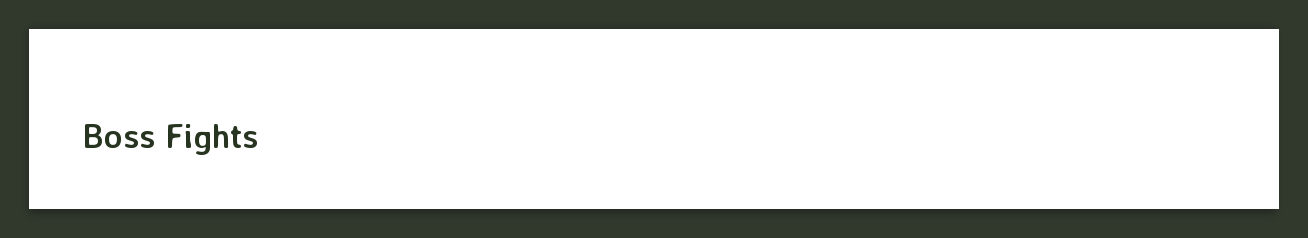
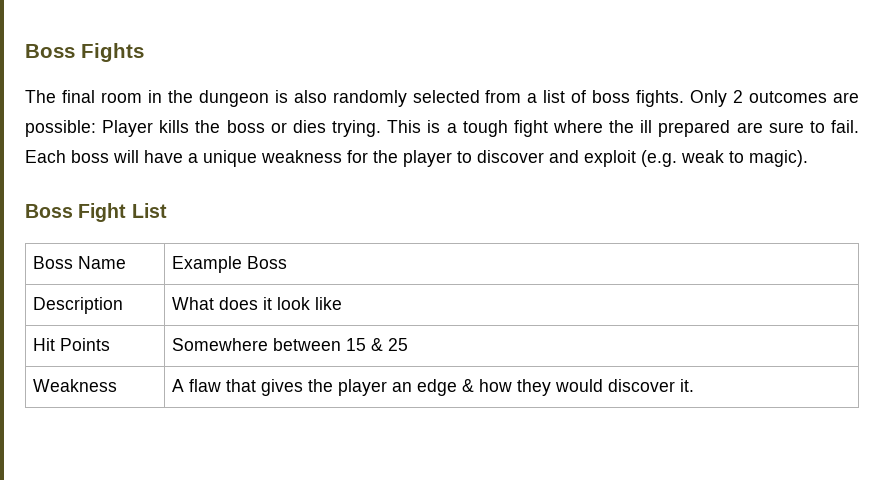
+ The final room in the dungeon is also randomly selected from a list of boss fights. Only 2 outcomes are possible: Player kills the boss or dies trying. This is a tough fight where the ill prepared are sure to fail. Each boss will have a unique weakness for the player to discover and exploit (e.g. weak to magic).
+ Boss Fight List
+ Boss Name | Example Boss
+ Description | What does it look like
+ Hit Points | Somewhere between 15 & 25
+ Weakness | A flaw that gives the player an edge & how they would discover it.

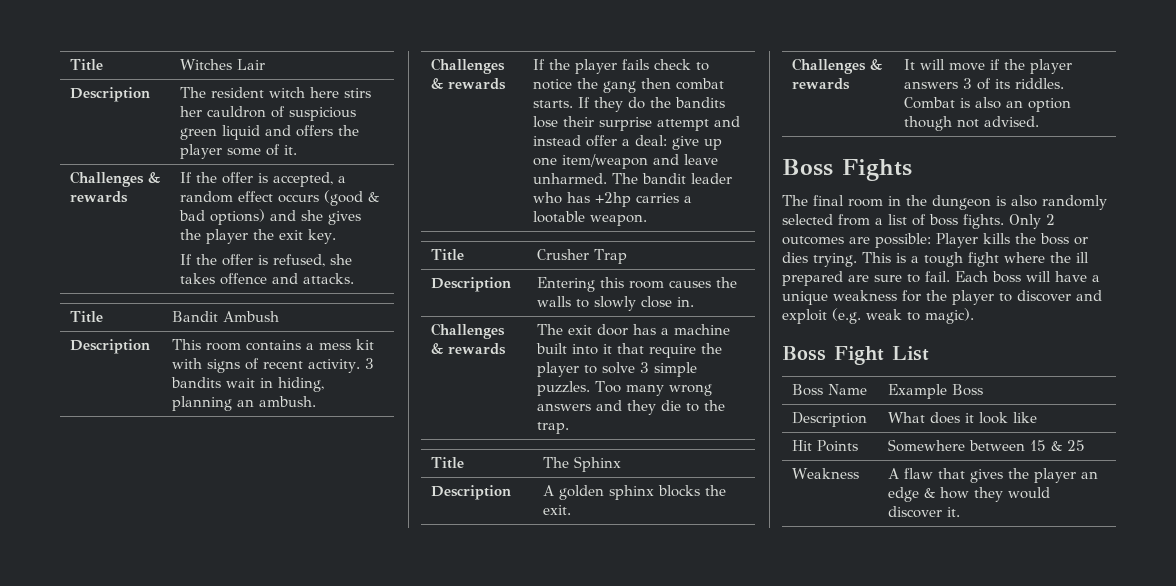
+ Title | Witches Lair
+ Description | The resident witch here stirs her cauldron of suspicious green liquid and offers the player some of it.
+ Challenges & rewards | If the offer is accepted, a random effect occurs (good & bad options) and she gives the player the exit key.
+ If the offer is refused, she takes offence and attacks.
+ Title | Bandit Ambush
+ Description | This room contains a mess kit with signs of recent activity. 3 bandits wait in hiding, planning an ambush.
+ Challenges & rewards | If the player fails check to notice the gang then combat starts. If they do the bandits lose their surprise attempt and instead offer a deal: give up one item/weapon and leave unharmed. The bandit leader who has +2hp carries a lootable weapon.
+ Title | Crusher Trap
+ Description | Entering this room causes the walls to slowly close in.
+ Challenges & rewards | The exit door has a machine built into it that require the player to solve 3 simple puzzles. Too many wrong answers and they die to the trap.
+ Title | The Sphinx
+ Description | A golden sphinx blocks the exit.
+ Challenges & rewards | It will move if the player answers 3 of its riddles. Combat is also an option though not advised.

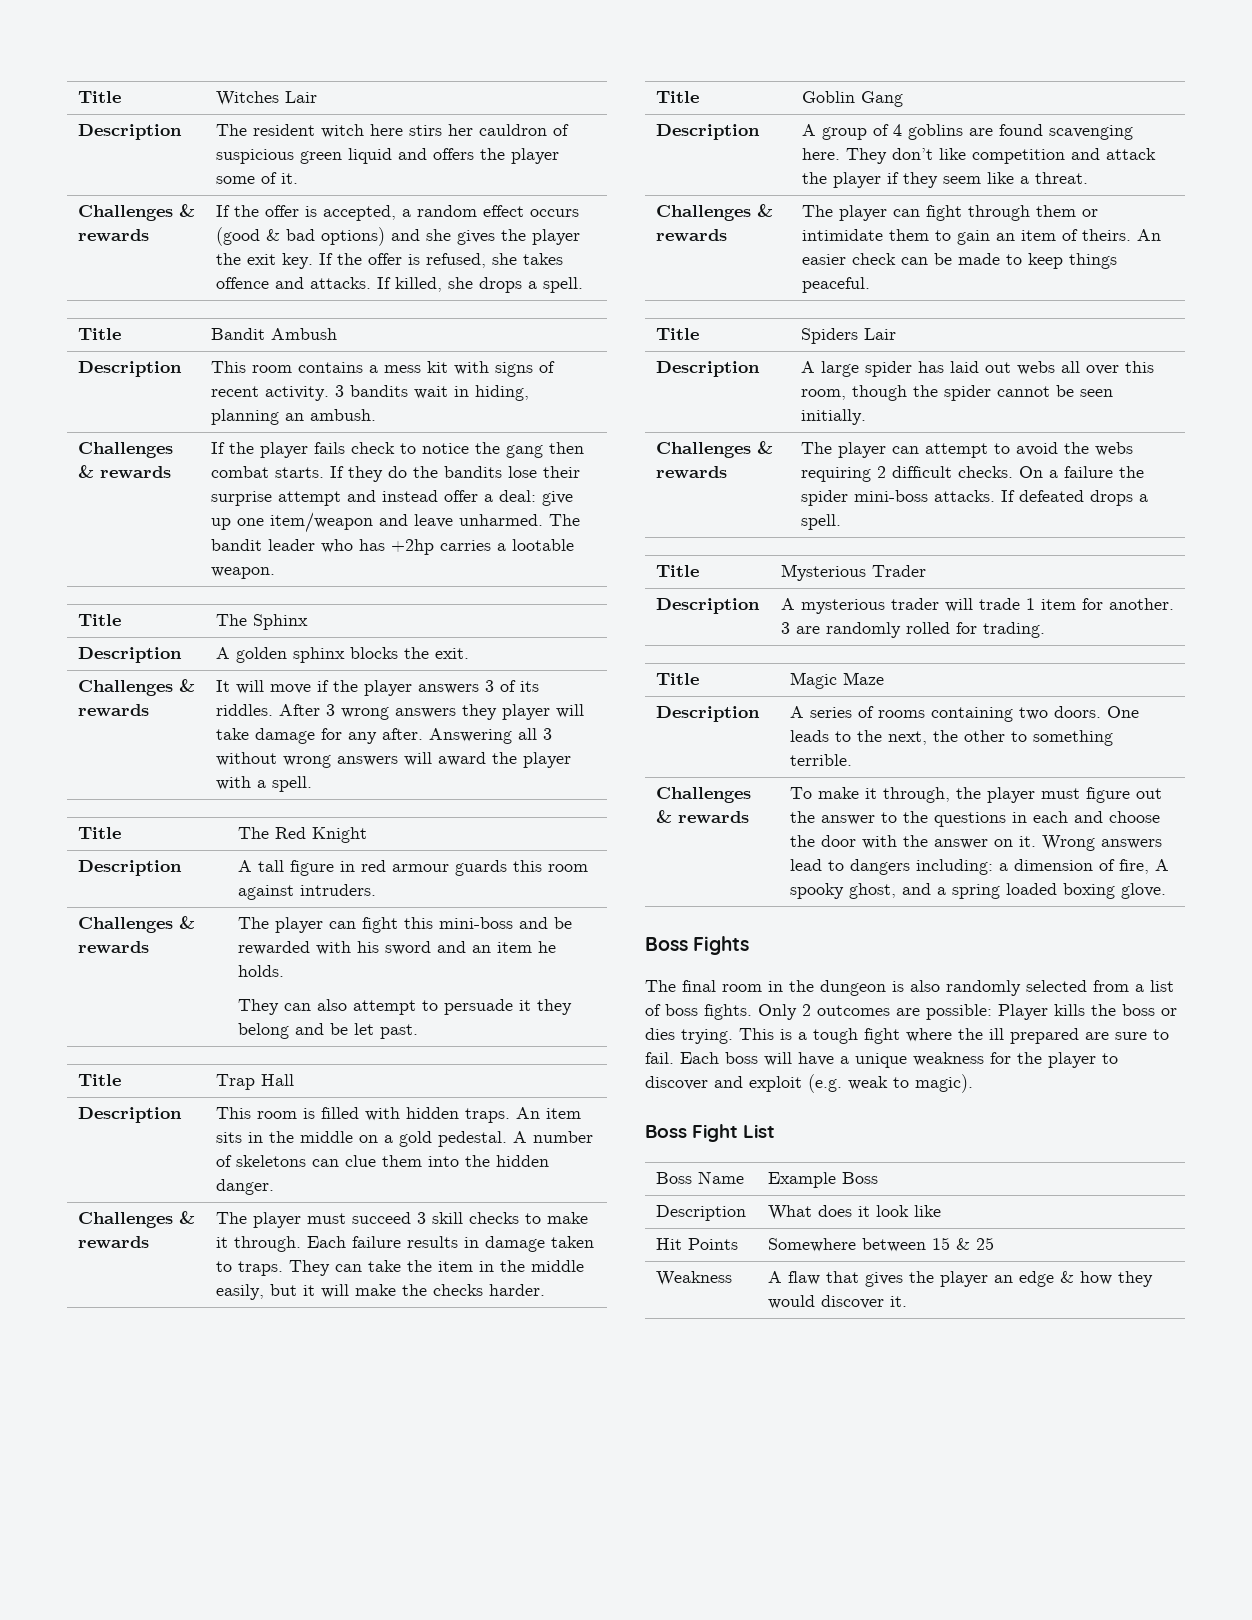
- Challenges & rewards | If the offer is accepted, a random effect occurs (good & bad options) and she gives the player the exit key.
- If the offer is refused, she takes offence and attacks.
+ Challenges & rewards | If the offer is accepted, a random effect occurs (good & bad options) and she gives the player the exit key. If the offer is refused, she takes offence and attacks. If killed, she drops a spell.
- Title | Crusher Trap
- Description | Entering this room causes the walls to slowly close in.
- Challenges & rewards | The exit door has a machine built into it that require the player to solve 3 simple puzzles. Too many wrong answers and they die to the trap.
- Challenges & rewards | It will move if the player answers 3 of its riddles. Combat is also an option though not advised.
+ Challenges & rewards | It will move if the player answers 3 of its riddles. After 3 wrong answers they player will take damage for any after. Answering all 3 without wrong answers will award the player with a spell.
+ Title | The Red Knight
+ Description | A tall figure in red armour guards this room against intruders.
+ Challenges & rewards | The player can fight this mini-boss and be rewarded with his sword and an item he holds.
+ They can also attempt to persuade it they belong and be let past.
+ Title | Trap Hall
+ Description | This room is filled with hidden traps. An item sits in the middle on a gold pedestal. A number of skeletons can clue them into the hidden danger.
+ Challenges & rewards | The player must succeed 3 skill checks to make it through. Each failure results in damage taken to traps. They can take the item in the middle easily, but it will make the checks harder.
+ Title | Goblin Gang
+ Description | A group of 4 goblins are found scavenging here. They don’t like competition and attack the player if they seem like a threat.
+ Challenges & rewards | The player can fight through them or intimidate them to gain an item of theirs. An easier check can be made to keep things peaceful.
+ Title | Spiders Lair
+ Description | A large spider has laid out webs all over this room, though the spider cannot be seen initially.
+ Challenges & rewards | The player can attempt to avoid the webs requiring 2 difficult checks. On a failure the spider mini-boss attacks. If defeated drops a spell.
+ Title | Mysterious Trader
+ Description | A mysterious trader will trade 1 item for another. 3 are randomly rolled for trading.
+ Title | Magic Maze
+ Description | A series of rooms containing two doors. One leads to the next, the other to something terrible.
+ Challenges & rewards | To make it through, the player must figure out the answer to the questions in each and choose the door with the answer on it. Wrong answers lead to dangers including: a dimension of fire, A spooky ghost, and a spring loaded boxing glove.

